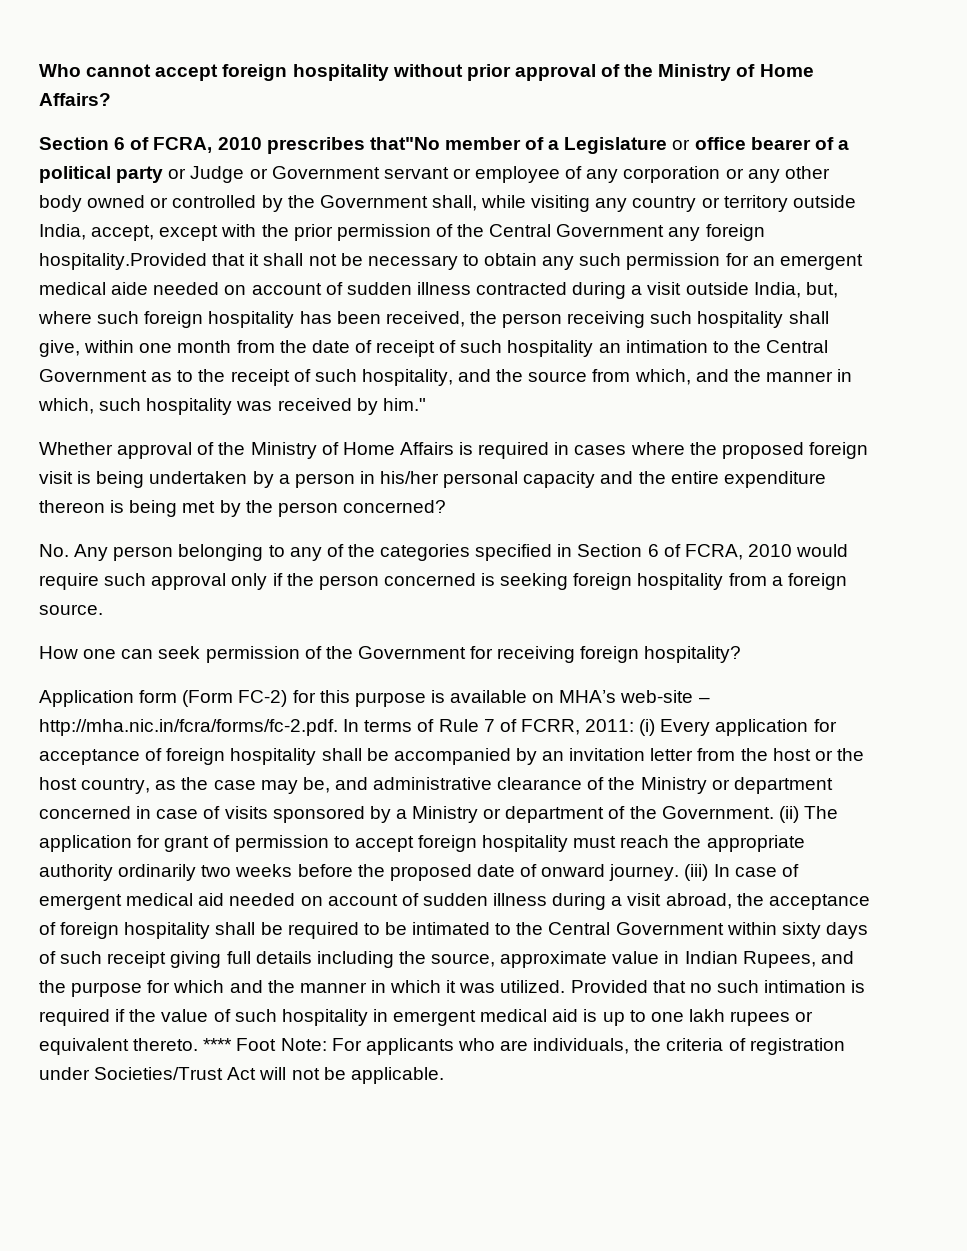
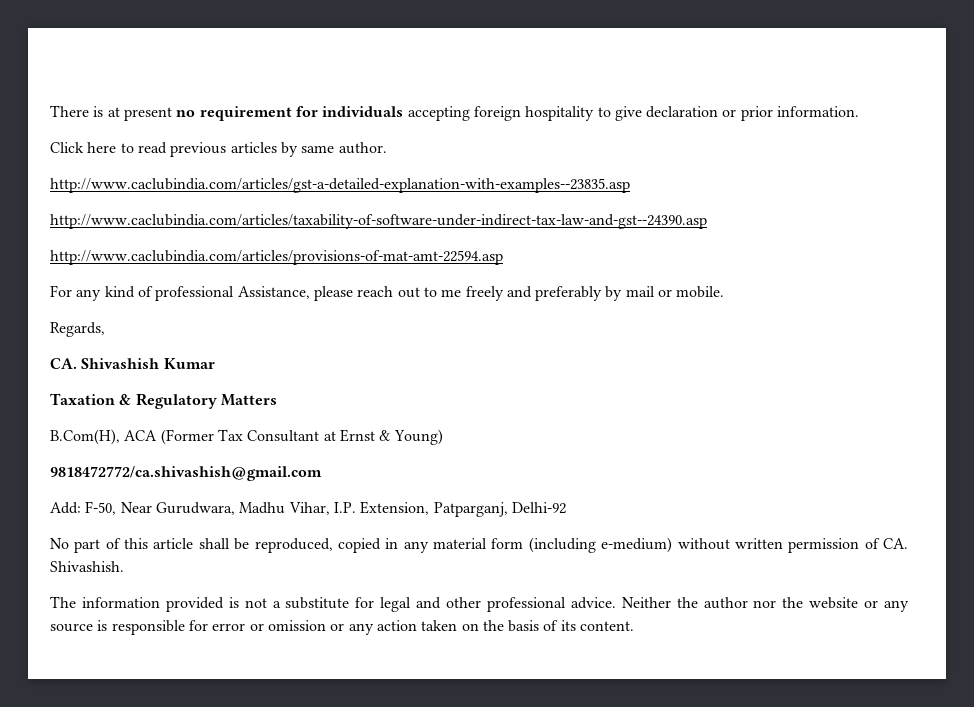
- Who cannot accept foreign hospitality without prior approval of the Ministry of Home Affairs?
- Section 6 of FCRA, 2010 prescribes that"No member of a Legislature or office bearer of a political party or Judge or Government servant or employee of any corporation or any other body owned or controlled by the Government shall, while visiting any country or territory outside India, accept, except with the prior permission of the Central Government any foreign hospitality.Provided that it shall not be necessary to obtain any such permission for an emergent medical aide needed on account of sudden illness contracted during a visit outside India, but, where such foreign hospitality has been received, the person receiving such hospitality shall give, within one month from the date of receipt of such hospitality an intimation to the Central Government as to the receipt of such hospitality, and the source from which, and the manner in which, such hospitality was received by him."
- Whether approval of the Ministry of Home Affairs is required in cases where the proposed foreign visit is being undertaken by a person in his/her personal capacity and the entire expenditure thereon is being met by the person concerned?
- No. Any person belonging to any of the categories specified in Section 6 of FCRA, 2010 would require such approval only if the person concerned is seeking foreign hospitality from a foreign source.
- How one can seek permission of the Government for receiving foreign hospitality?
- Application form (Form FC-2) for this purpose is available on MHA’s web-site – http://mha.nic.in/fcra/forms/fc-2.pdf. In terms of Rule 7 of FCRR, 2011: (i) Every application for acceptance of foreign hospitality shall be accompanied by an invitation letter from the host or the host country, as the case may be, and administrative clearance of the Ministry or department concerned in case of visits sponsored by a Ministry or department of the Government. (ii) The application for grant of permission to accept foreign hospitality must reach the appropriate authority ordinarily two weeks before the proposed date of onward journey. (iii) In case of emergent medical aid needed on account of sudden illness during a visit abroad, the acceptance of foreign hospitality shall be required to be intimated to the Central Government within sixty days of such receipt giving full details including the source, approximate value in Indian Rupees, and the purpose for which and the manner in which it was utilized. Provided that no such intimation is required if the value of such hospitality in emergent medical aid is up to one lakh rupees or equivalent thereto. **** Foot Note: For applicants who are individuals, the criteria of registration under Societies/Trust Act will not be applicable.
+ There is at present no requirement for individuals accepting foreign hospitality to give declaration or prior information.
+ Click here to read previous articles by same author.
+ http://www.caclubindia.com/articles/gst-a-detailed-explanation-with-examples--23835.asp
+ http://www.caclubindia.com/articles/taxability-of-software-under-indirect-tax-law-and-gst--24390.asp
+ http://www.caclubindia.com/articles/provisions-of-mat-amt-22594.asp
+ For any kind of professional Assistance, please reach out to me freely and preferably by mail or mobile.
+ Regards,
+ CA. Shivashish Kumar
+ Taxation & Regulatory Matters
+ B.Com(H), ACA (Former Tax Consultant at Ernst & Young)
+ 9818472772/ca.shivashish@gmail.com
+ Add: F-50, Near Gurudwara, Madhu Vihar, I.P. Extension, Patparganj, Delhi-92
+ No part of this article shall be reproduced, copied in any material form (including e-medium) without written permission of CA. Shivashish.
+ The information provided is not a substitute for legal and other professional advice. Neither the author nor the website or any source is responsible for error or omission or any action taken on the basis of its content.

